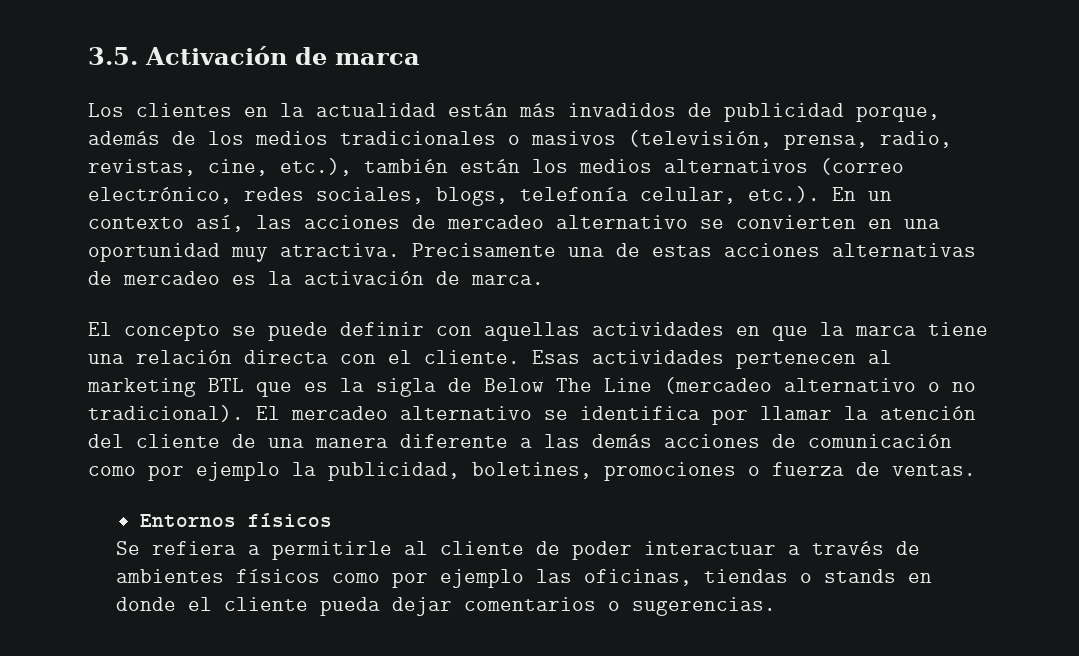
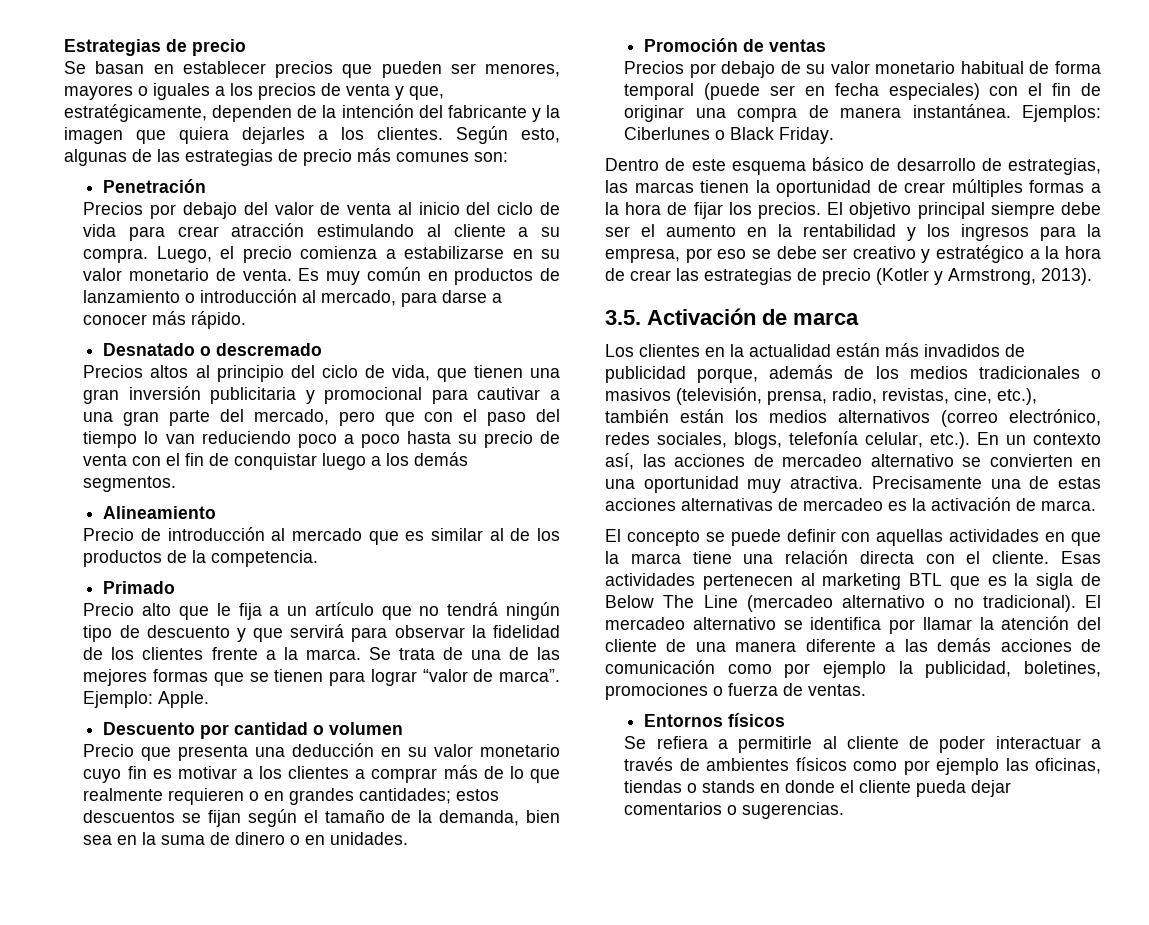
+ Estrategias de precio
+ Se basan en establecer precios que pueden ser menores, mayores o iguales a los precios de venta y que, estratégicamente, dependen de la intención del fabricante y la imagen que quiera dejarles a los clientes. Según esto, algunas de las estrategias de precio más comunes son:
+ Penetración
+ Precios por debajo del valor de venta al inicio del ciclo de vida para crear atracción estimulando al cliente a su compra. Luego, el precio comienza a estabilizarse en su valor monetario de venta. Es muy común en productos de lanzamiento o introducción al mercado, para darse a conocer más rápido.
+ Desnatado o descremado
+ Precios altos al principio del ciclo de vida, que tienen una gran inversión publicitaria y promocional para cautivar a una gran parte del mercado, pero que con el paso del tiempo lo van reduciendo poco a poco hasta su precio de venta con el fin de conquistar luego a los demás segmentos.
+ Alineamiento
+ Precio de introducción al mercado que es similar al de los productos de la competencia.
+ Primado
+ Precio alto que le fija a un artículo que no tendrá ningún tipo de descuento y que servirá para observar la fidelidad de los clientes frente a la marca. Se trata de una de las mejores formas que se tienen para lograr “valor de marca”. Ejemplo: Apple.
+ Descuento por cantidad o volumen
+ Precio que presenta una deducción en su valor monetario cuyo fin es motivar a los clientes a comprar más de lo que realmente requieren o en grandes cantidades; estos descuentos se fijan según el tamaño de la demanda, bien sea en la suma de dinero o en unidades.
+ Promoción de ventas
+ Precios por debajo de su valor monetario habitual de forma temporal (puede ser en fecha especiales) con el fin de originar una compra de manera instantánea. Ejemplos: Ciberlunes o Black Friday.
+ Dentro de este esquema básico de desarrollo de estrategias, las marcas tienen la oportunidad de crear múltiples formas a la hora de fijar los precios. El objetivo principal siempre debe ser el aumento en la rentabilidad y los ingresos para la empresa, por eso se debe ser creativo y estratégico a la hora de crear las estrategias de precio (Kotler y Armstrong, 2013).

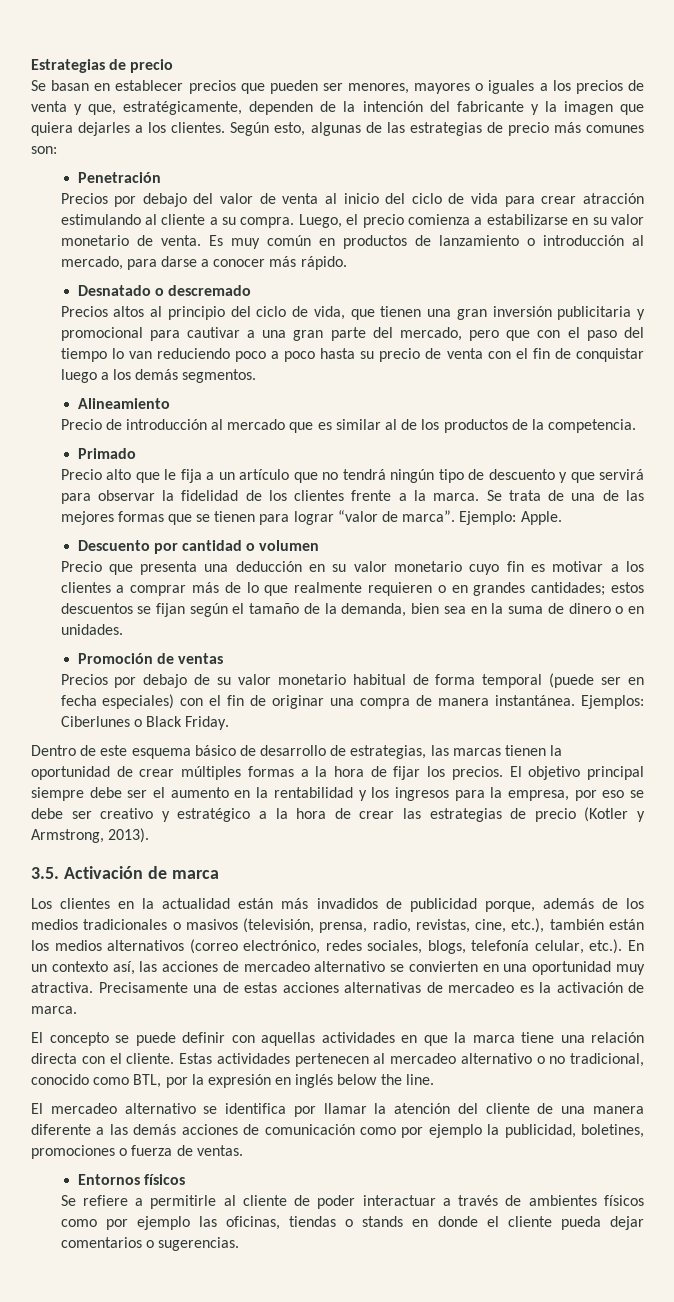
- Esas actividades pertenecen al marketing BTL que es la sigla de Below The Line (mercadeo alternativo o no tradicional). El mercadeo alternativo se identifica por llamar la atención del cliente de una manera diferente a las demás acciones de comunicación como por ejemplo la publicidad, boletines, promociones o fuerza de ventas.
+ Estas actividades pertenecen al mercadeo alternativo o no tradicional, conocido como BTL, por la expresión en inglés below the line.
+ El mercadeo alternativo se identifica por llamar la atención del cliente de una manera diferente a las demás acciones de comunicación como por ejemplo la publicidad, boletines, promociones o fuerza de ventas.
- Se refiera a permitirle al cliente de poder interactuar a través de ambientes físicos como por ejemplo las oficinas, tiendas o stands en donde el cliente pueda dejar comentarios o sugerencias.
+ Se refiere a permitirle al cliente de poder interactuar a través de ambientes físicos como por ejemplo las oficinas, tiendas o stands en donde el cliente pueda dejar comentarios o sugerencias.

